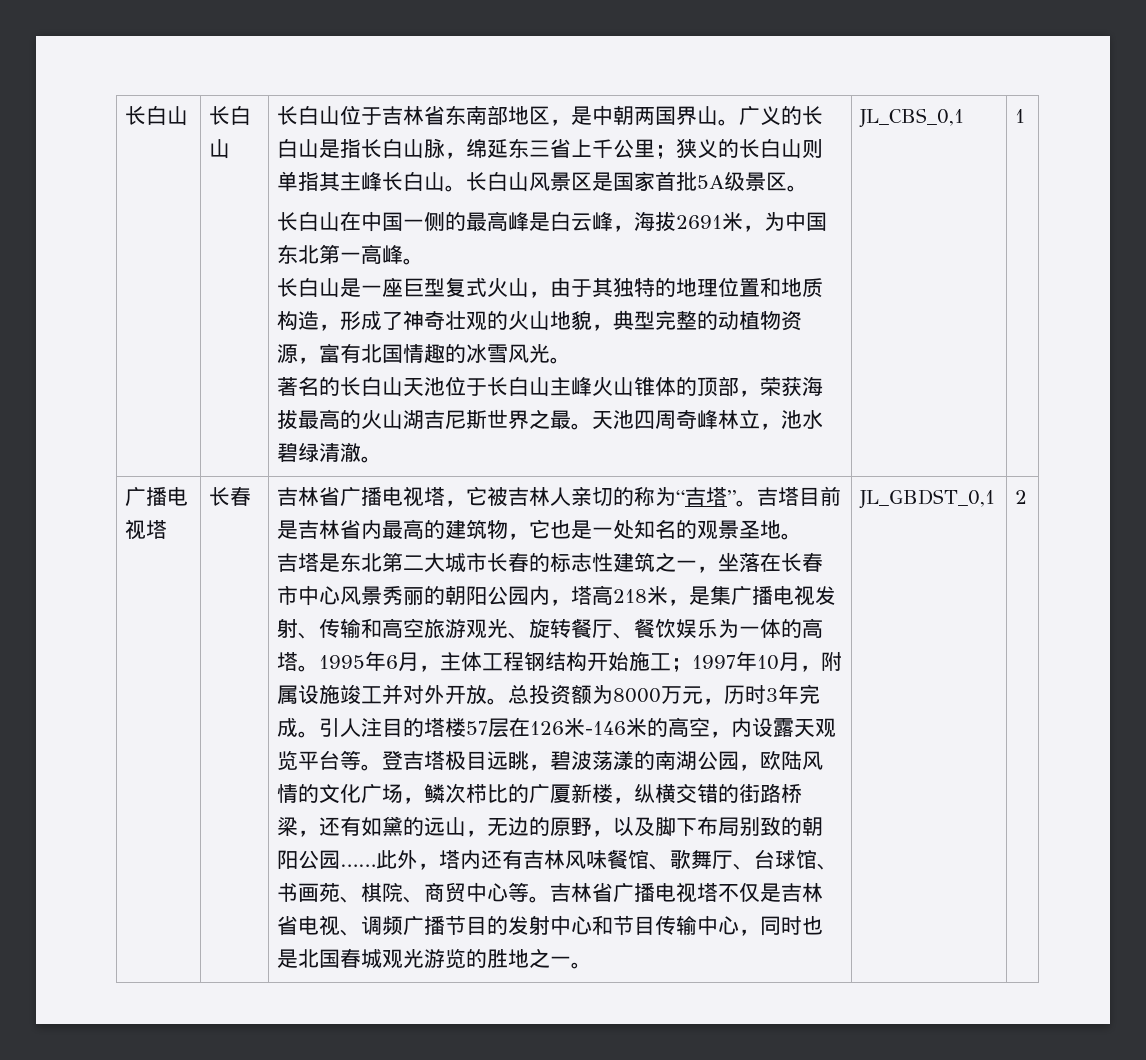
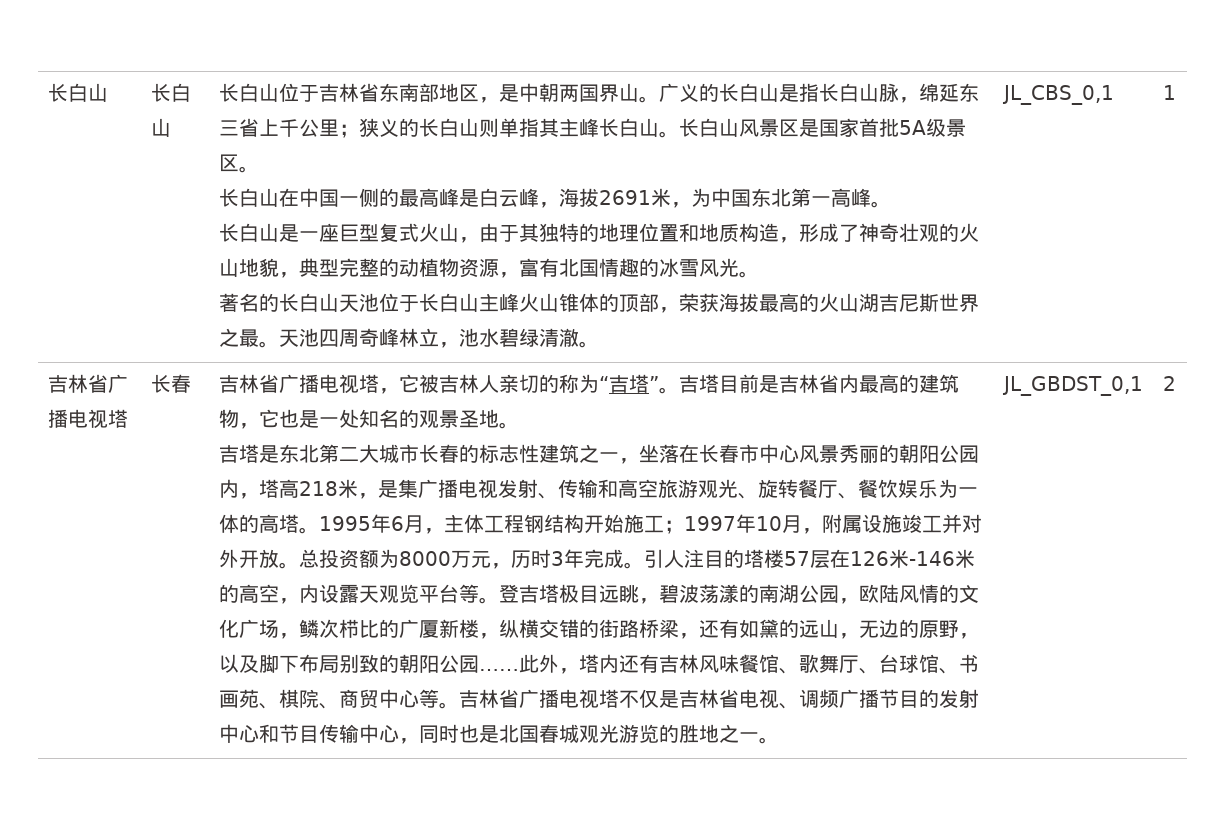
  JL_CBS_0,1 | 1
- 广播电视塔
+ 吉林省广播电视塔

